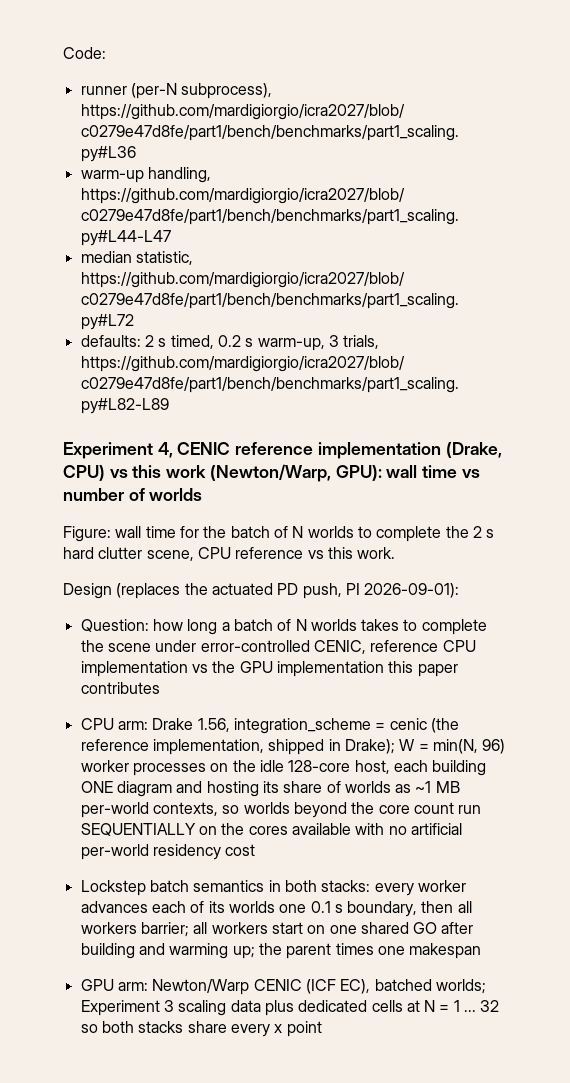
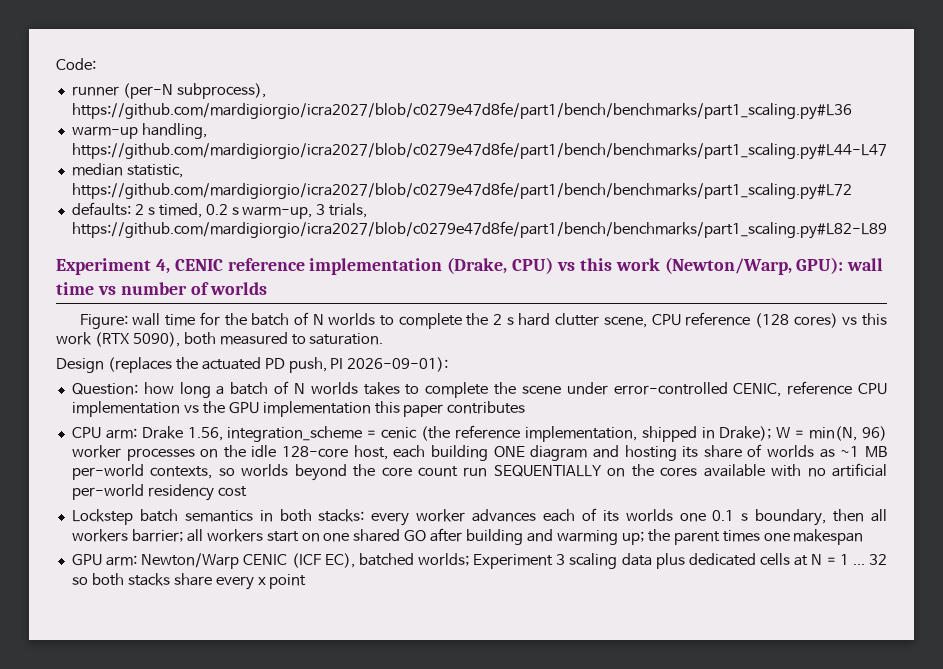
- Figure: wall time for the batch of N worlds to complete the 2 s hard clutter scene, CPU reference vs this work.
+ Figure: wall time for the batch of N worlds to complete the 2 s hard clutter scene, CPU reference (128 cores) vs this work (RTX 5090), both measured to saturation.

